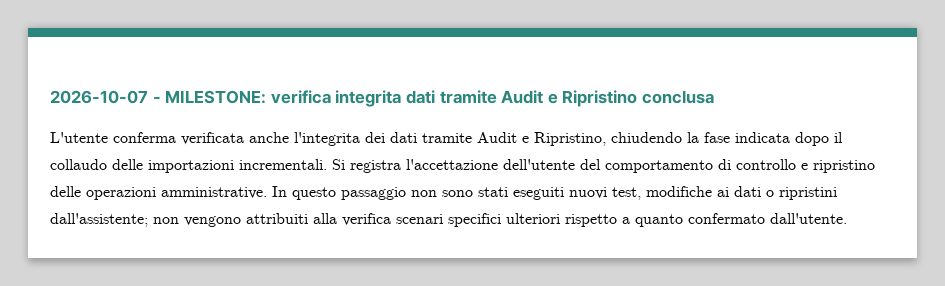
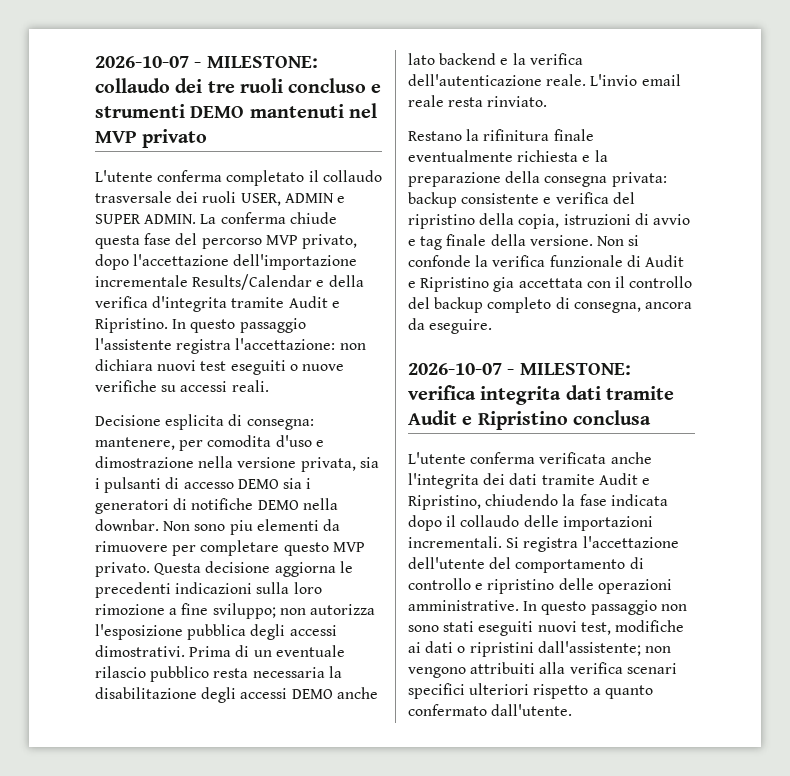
+ 2026-10-07 - MILESTONE: collaudo dei tre ruoli concluso e strumenti DEMO mantenuti nel MVP privato
+ L'utente conferma completato il collaudo trasversale dei ruoli USER, ADMIN e SUPER ADMIN. La conferma chiude questa fase del percorso MVP privato, dopo l'accettazione dell'importazione incrementale Results/Calendar e della verifica d'integrita tramite Audit e Ripristino. In questo passaggio l'assistente registra l'accettazione: non dichiara nuovi test eseguiti o nuove verifiche su accessi reali.
+ Decisione esplicita di consegna: mantenere, per comodita d'uso e dimostrazione nella versione privata, sia i pulsanti di accesso DEMO sia i generatori di notifiche DEMO nella downbar. Non sono piu elementi da rimuovere per completare questo MVP privato. Questa decisione aggiorna le precedenti indicazioni sulla loro rimozione a fine sviluppo; non autorizza l'esposizione pubblica degli accessi dimostrativi. Prima di un eventuale rilascio pubblico resta necessaria la disabilitazione degli accessi DEMO anche lato backend e la verifica dell'autenticazione reale. L'invio email reale resta rinviato.
+ Restano la rifinitura finale eventualmente richiesta e la preparazione della consegna privata: backup consistente e verifica del ripristino della copia, istruzioni di avvio e tag finale della versione. Non si confonde la verifica funzionale di Audit e Ripristino gia accettata con il controllo del backup completo di consegna, ancora da eseguire.

